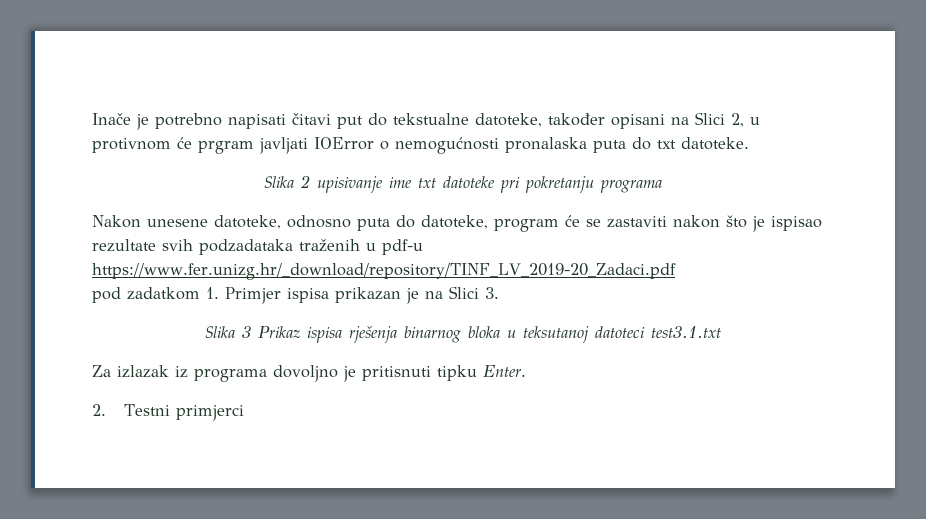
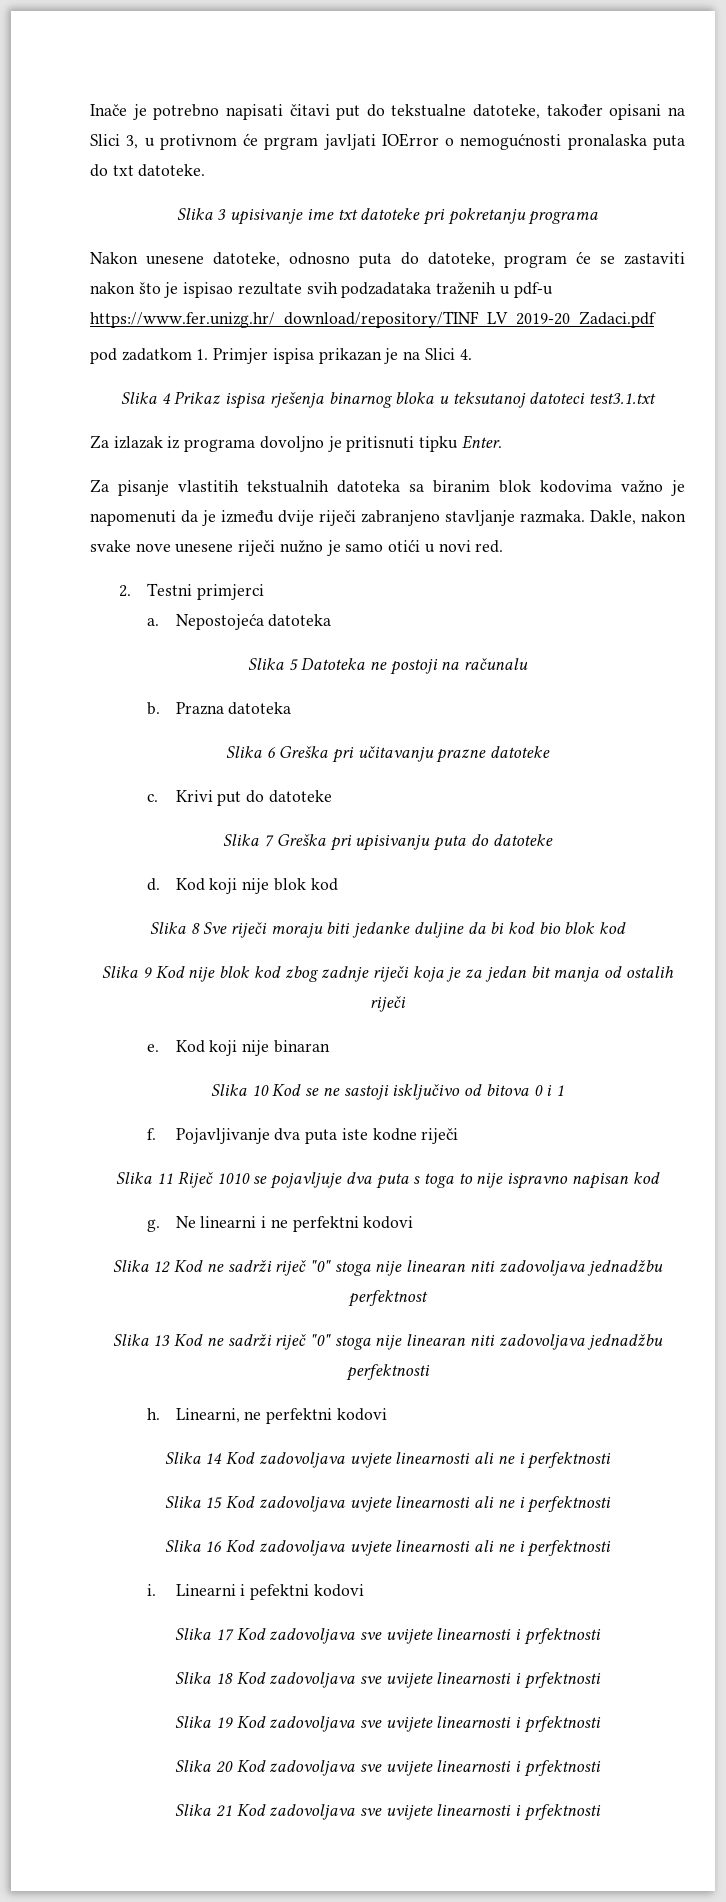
- Inače je potrebno napisati čitavi put do tekstualne datoteke, također opisani na Slici 2, u protivnom će prgram javljati IOError o nemogućnosti pronalaska puta do txt datoteke.
+ Inače je potrebno napisati čitavi put do tekstualne datoteke, također opisani na Slici 3, u protivnom će prgram javljati IOError o nemogućnosti pronalaska puta do txt datoteke.
- Slika 2 upisivanje ime txt datoteke pri pokretanju programa
+ Slika 3 upisivanje ime txt datoteke pri pokretanju programa
- pod zadatkom 1. Primjer ispisa prikazan je na Slici 3.
- Slika 3 Prikaz ispisa rješenja binarnog bloka u teksutanoj datoteci test3.1.txt
+ pod zadatkom 1. Primjer ispisa prikazan je na Slici 4.
+ Slika 4 Prikaz ispisa rješenja binarnog bloka u teksutanoj datoteci test3.1.txt
+ Za pisanje vlastitih tekstualnih datoteka sa biranim blok kodovima važno je napomenuti da je između dvije riječi zabranjeno stavljanje razmaka. Dakle, nakon svake nove unesene riječi nužno je samo otići u novi red.
  2. Testni primjerci
+ a. Nepostojeća datoteka
+ Slika 5 Datoteka ne postoji na računalu
+ b. Prazna datoteka
+ Slika 6 Greška pri učitavanju prazne datoteke
+ c. Krivi put do datoteke
+ Slika 7 Greška pri upisivanju puta do datoteke
+ d. Kod koji nije blok kod
+ Slika 8 Sve riječi moraju biti jedanke duljine da bi kod bio blok kod
+ Slika 9 Kod nije blok kod zbog zadnje riječi koja je za jedan bit manja od ostalih riječi
+ e. Kod koji nije binaran
+ Slika 10 Kod se ne sastoji isključivo od bitova 0 i 1
+ f. Pojavljivanje dva puta iste kodne riječi
+ Slika 11 Riječ 1010 se pojavljuje dva puta s toga to nije ispravno napisan kod
+ g. Ne linearni i ne perfektni kodovi
+ Slika 12 Kod ne sadrži riječ "0" stoga nije linearan niti zadovoljava jednadžbu perfektnost
+ Slika 13 Kod ne sadrži riječ "0" stoga nije linearan niti zadovoljava jednadžbu perfektnosti
+ h. Linearni, ne perfektni kodovi
+ Slika 14 Kod zadovoljava uvjete linearnosti ali ne i perfektnosti
+ Slika 15 Kod zadovoljava uvjete linearnosti ali ne i perfektnosti
+ Slika 16 Kod zadovoljava uvjete linearnosti ali ne i perfektnosti
+ i. Linearni i pefektni kodovi
+ Slika 17 Kod zadovoljava sve uvijete linearnosti i prfektnosti
+ Slika 18 Kod zadovoljava sve uvijete linearnosti i prfektnosti
+ Slika 19 Kod zadovoljava sve uvijete linearnosti i prfektnosti
+ Slika 20 Kod zadovoljava sve uvijete linearnosti i prfektnosti
+ Slika 21 Kod zadovoljava sve uvijete linearnosti i prfektnosti

